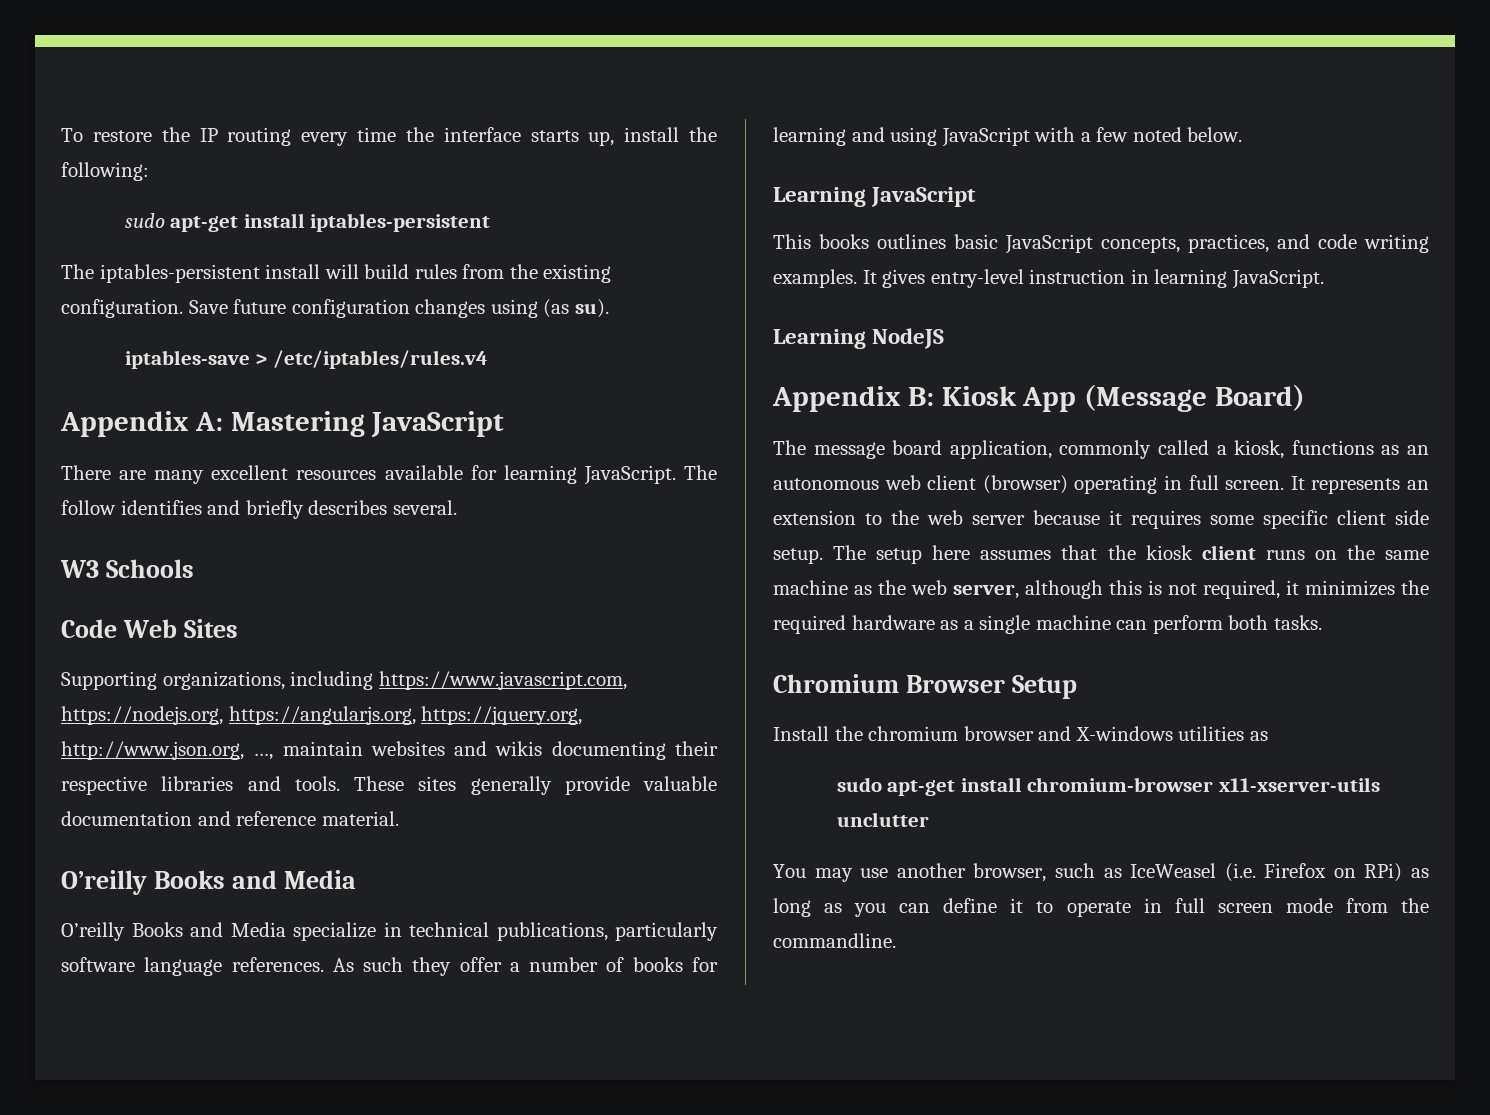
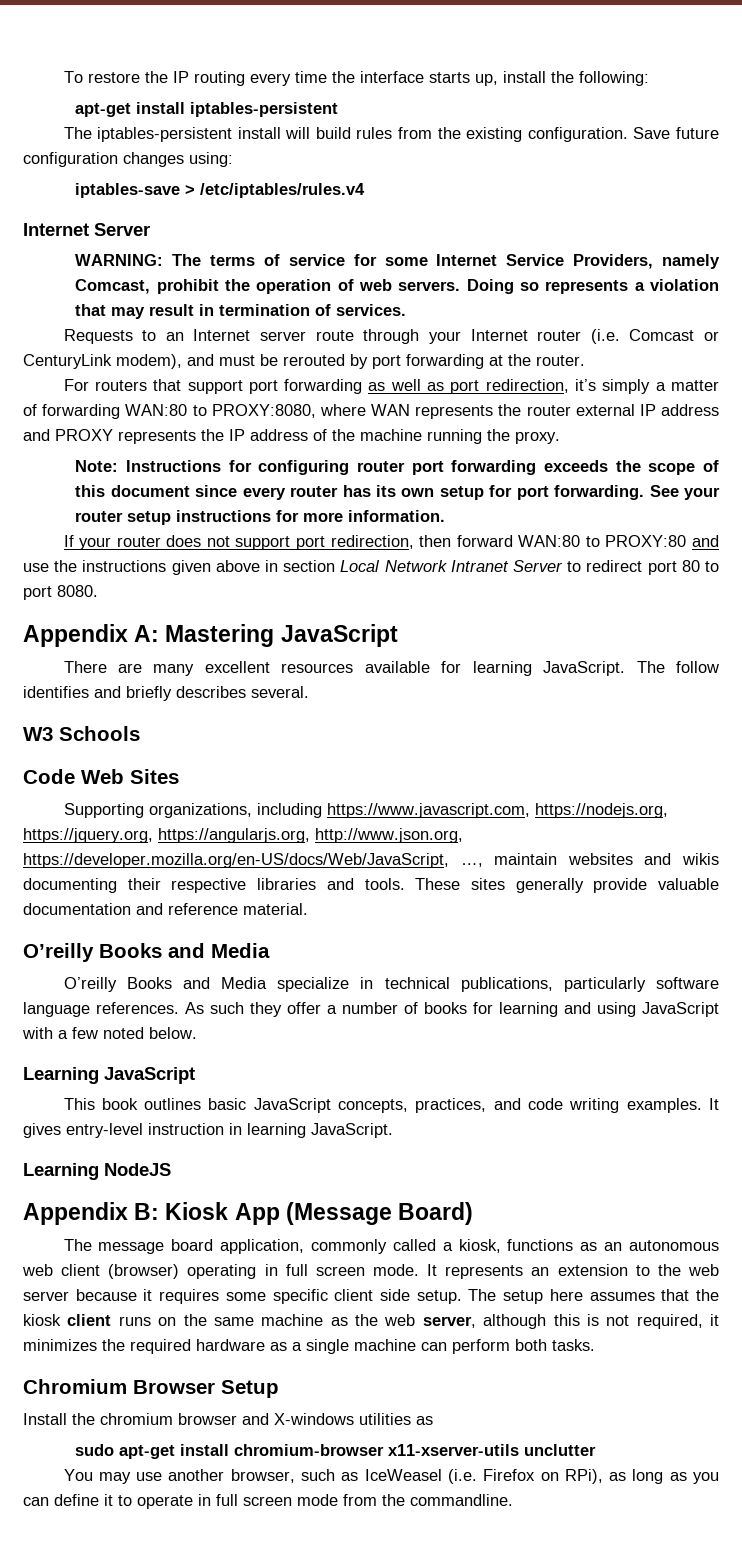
- sudo apt-get install iptables-persistent
+ apt-get install iptables-persistent
- Save future configuration changes using (as su).
+ Save future configuration changes using:
+ Internet Server
+ WARNING: The terms of service for some Internet Service Providers, namely Comcast, prohibit the operation of web servers. Doing so represents a violation that may result in termination of services.
+ Requests to an Internet server route through your Internet router (i.e. Comcast or CenturyLink modem), and must be rerouted by port forwarding at the router.
+ For routers that support port forwarding as well as port redirection, it’s simply a matter of forwarding WAN:80 to PROXY:8080, where WAN represents the router external IP address and PROXY represents the IP address of the machine running the proxy.
+ Note: Instructions for configuring router port forwarding exceeds the scope of this document since every router has its own setup for port forwarding. See your router setup instructions for more information.
+ If your router does not support port redirection, then forward WAN:80 to PROXY:80 and use the instructions given above in section Local Network Intranet Server to redirect port 80 to port 8080.
- Supporting organizations, including https://www.javascript.com, https://nodejs.org, https://angularjs.org, https://jquery.org, http://www.json.org, …, maintain websites and wikis documenting their respective libraries and tools.
+ Supporting organizations, including https://www.javascript.com, https://nodejs.org, https://jquery.org, https://angularjs.org, http://www.json.org, https://developer.mozilla.org/en-US/docs/Web/JavaScript, …, maintain websites and wikis documenting their respective libraries and tools.
- This books outlines basic JavaScript concepts, practices, and code writing examples.
+ This book outlines basic JavaScript concepts, practices, and code writing examples.
- The message board application, commonly called a kiosk, functions as an autonomous web client (browser) operating in full screen.
+ The message board application, commonly called a kiosk, functions as an autonomous web client (browser) operating in full screen mode.
- You may use another browser, such as IceWeasel (i.e. Firefox on RPi) as long as you can define it to operate in full screen mode from the commandline.
+ You may use another browser, such as IceWeasel (i.e. Firefox on RPi), as long as you can define it to operate in full screen mode from the commandline.

